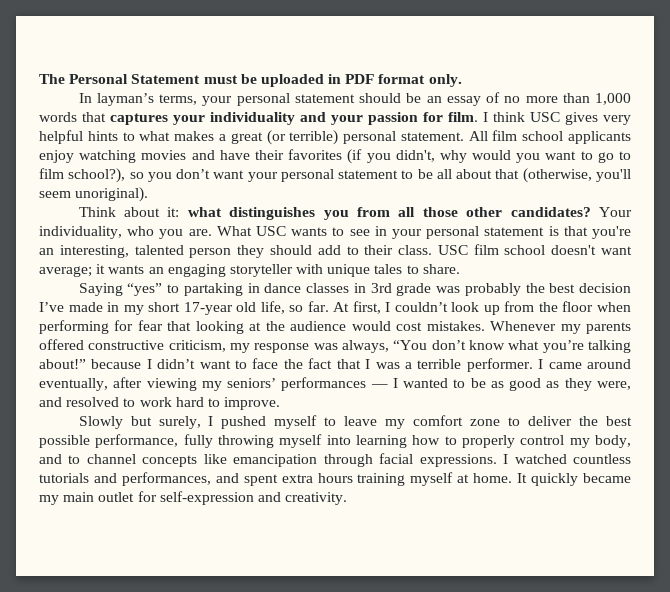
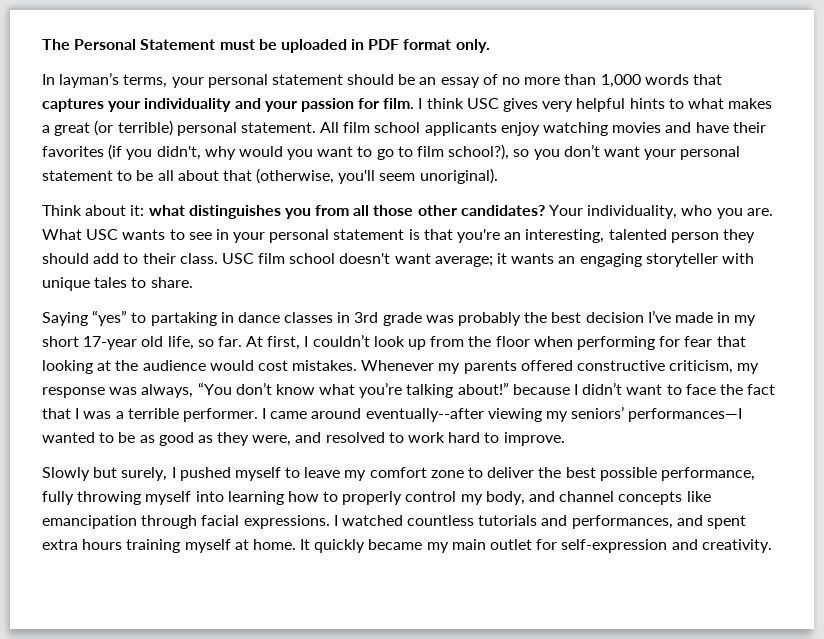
- I came around eventually, after viewing my seniors’ performances — I wanted to be as good as they were, and resolved to work hard to improve.
+ I came around eventually--after viewing my seniors’ performances—I wanted to be as good as they were, and resolved to work hard to improve.
- Slowly but surely, I pushed myself to leave my comfort zone to deliver the best possible performance, fully throwing myself into learning how to properly control my body, and to channel concepts like emancipation through facial expressions.
+ Slowly but surely, I pushed myself to leave my comfort zone to deliver the best possible performance, fully throwing myself into learning how to properly control my body, and channel concepts like emancipation through facial expressions.

